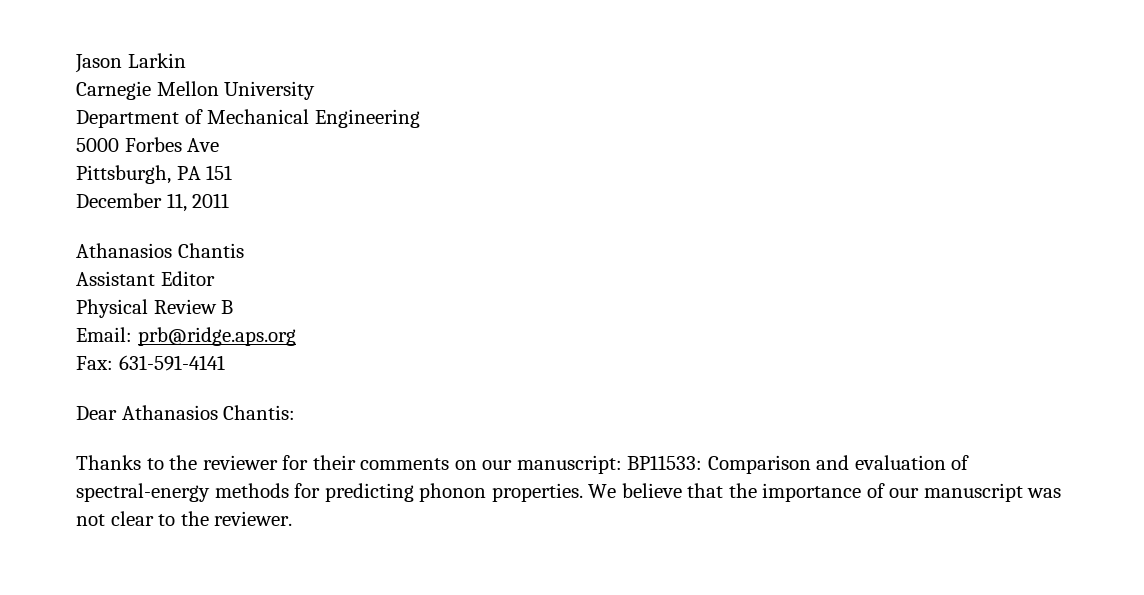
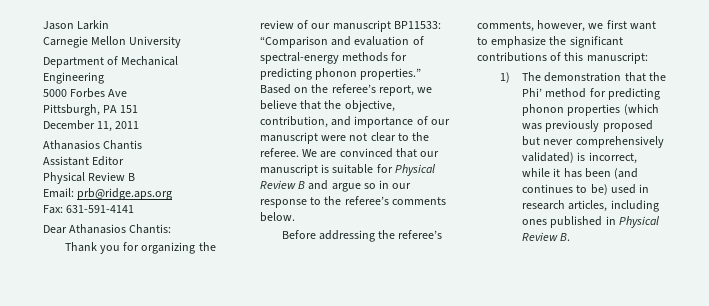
- Thanks to the reviewer for their comments on our manuscript: BP11533: Comparison and evaluation of spectral-energy methods for predicting phonon properties. We believe that the importance of our manuscript was not clear to the reviewer.
+ Thank you for organizing the review of our manuscript BP11533: “Comparison and evaluation of spectral-energy methods for predicting phonon properties.” Based on the referee’s report, we believe that the objective, contribution, and importance of our manuscript were not clear to the referee. We are convinced that our manuscript is suitable for Physical Review B and argue so in our response to the referee’s comments below.
+ Before addressing the referee’s comments, however, we first want to emphasize the significant contributions of this manuscript:
+ 1) The demonstration that the Phi’ method for predicting phonon properties (which was previously proposed but never comprehensively validated) is incorrect, while it has been (and continues to be) used in research articles, including ones published in Physical Review B.

